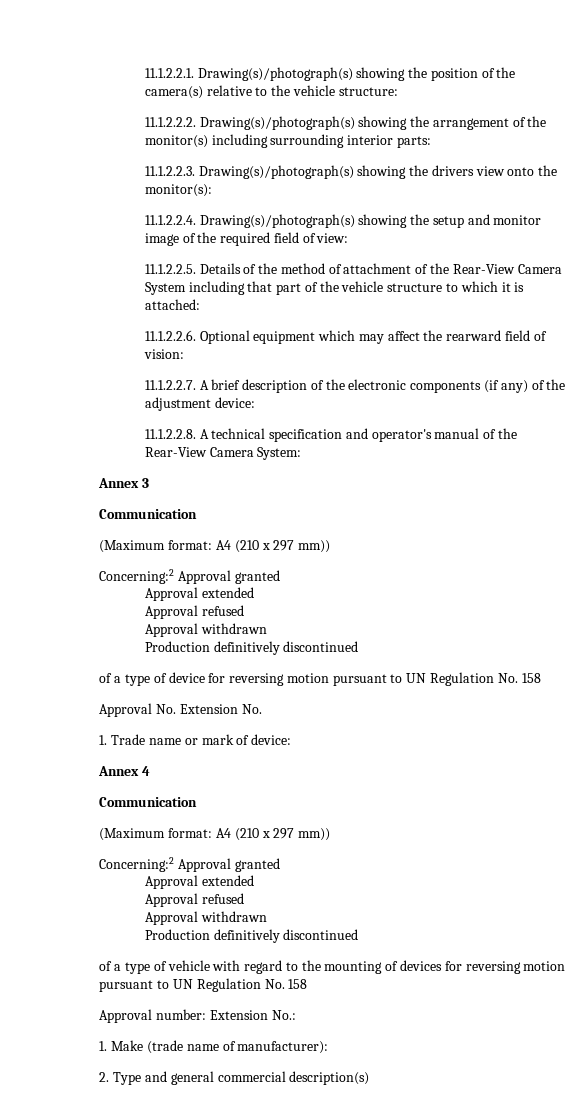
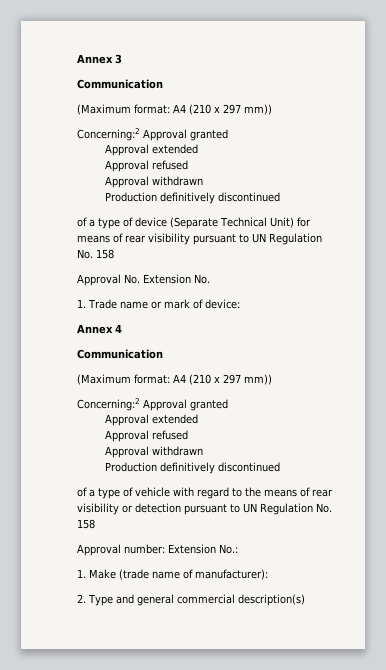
- 11.1.2.2.1. Drawing(s)/photograph(s) showing the position of the camera(s) relative to the vehicle structure:
- 11.1.2.2.2. Drawing(s)/photograph(s) showing the arrangement of the monitor(s) including surrounding interior parts:
- 11.1.2.2.3. Drawing(s)/photograph(s) showing the drivers view onto the monitor(s):
- 11.1.2.2.4. Drawing(s)/photograph(s) showing the setup and monitor image of the required field of view:
- 11.1.2.2.5. Details of the method of attachment of the Rear-View Camera System including that part of the vehicle structure to which it is attached:
- 11.1.2.2.6. Optional equipment which may affect the rearward field of vision:
- 11.1.2.2.7. A brief description of the electronic components (if any) of the adjustment device:
- 11.1.2.2.8. A technical specification and operator's manual of the Rear-View Camera System:
- of a type of device for reversing motion pursuant to UN Regulation No. 158
+ of a type of device (Separate Technical Unit) for means of rear visibility pursuant to UN Regulation No. 158
- of a type of vehicle with regard to the mounting of devices for reversing motion pursuant to UN Regulation No. 158
+ of a type of vehicle with regard to the means of rear visibility or detection pursuant to UN Regulation No. 158

